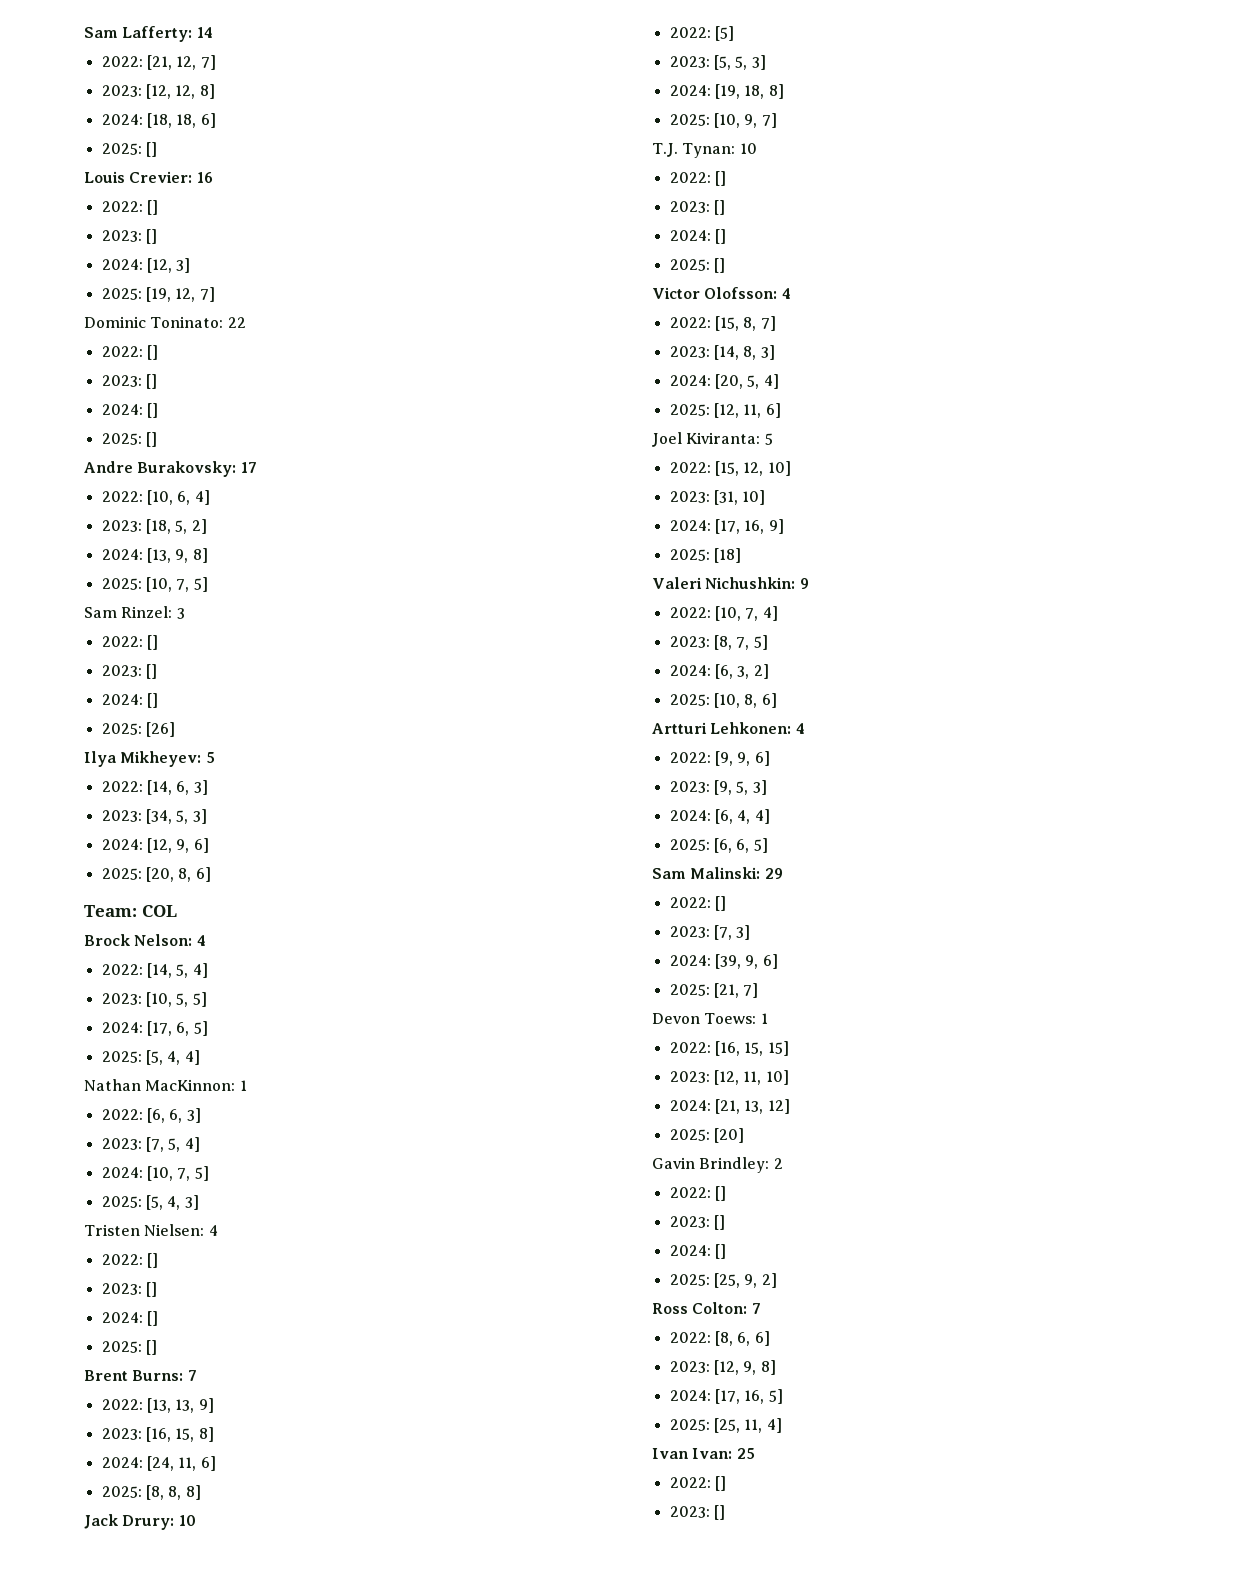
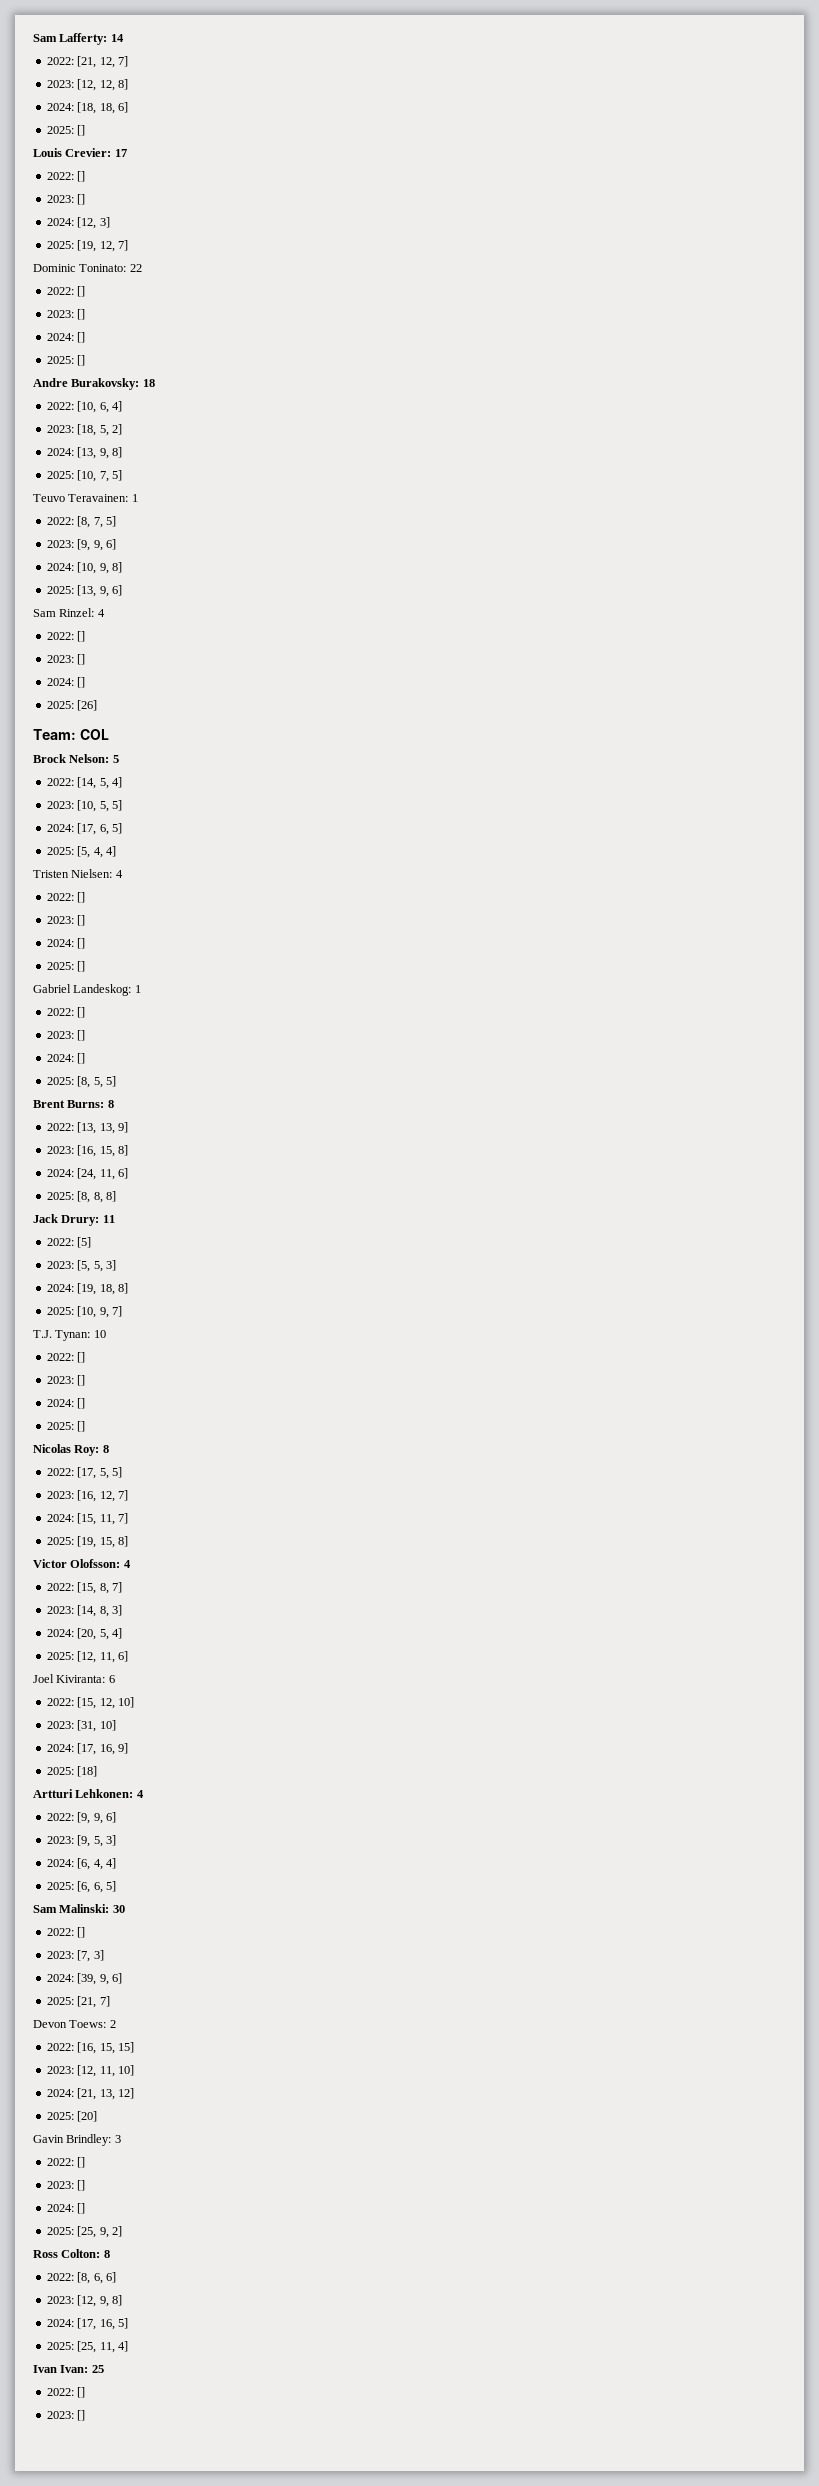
- Louis Crevier: 16
+ Louis Crevier: 17
- Andre Burakovsky: 17
+ Andre Burakovsky: 18
+ Teuvo Teravainen: 1
+ 2022: [8, 7, 5]
+ 2023: [9, 9, 6]
+ 2024: [10, 9, 8]
+ 2025: [13, 9, 6]
- Sam Rinzel: 3
+ Sam Rinzel: 4
- Ilya Mikheyev: 5
- 2022: [14, 6, 3]
- 2023: [34, 5, 3]
- 2024: [12, 9, 6]
- 2025: [20, 8, 6]
- Brock Nelson: 4
+ Brock Nelson: 5
- Nathan MacKinnon: 1
- 2022: [6, 6, 3]
- 2023: [7, 5, 4]
- 2024: [10, 7, 5]
- 2025: [5, 4, 3]
+ Gabriel Landeskog: 1
+ 2022: []
+ 2023: []
+ 2024: []
+ 2025: [8, 5, 5]
- Brent Burns: 7
+ Brent Burns: 8
- Jack Drury: 10
+ Jack Drury: 11
+ Nicolas Roy: 8
+ 2022: [17, 5, 5]
+ 2023: [16, 12, 7]
+ 2024: [15, 11, 7]
+ 2025: [19, 15, 8]
- Joel Kiviranta: 5
+ Joel Kiviranta: 6
- Valeri Nichushkin: 9
- 2022: [10, 7, 4]
- 2023: [8, 7, 5]
- 2024: [6, 3, 2]
- 2025: [10, 8, 6]
- Sam Malinski: 29
+ Sam Malinski: 30
- Devon Toews: 1
+ Devon Toews: 2
- Gavin Brindley: 2
+ Gavin Brindley: 3
- Ross Colton: 7
+ Ross Colton: 8

